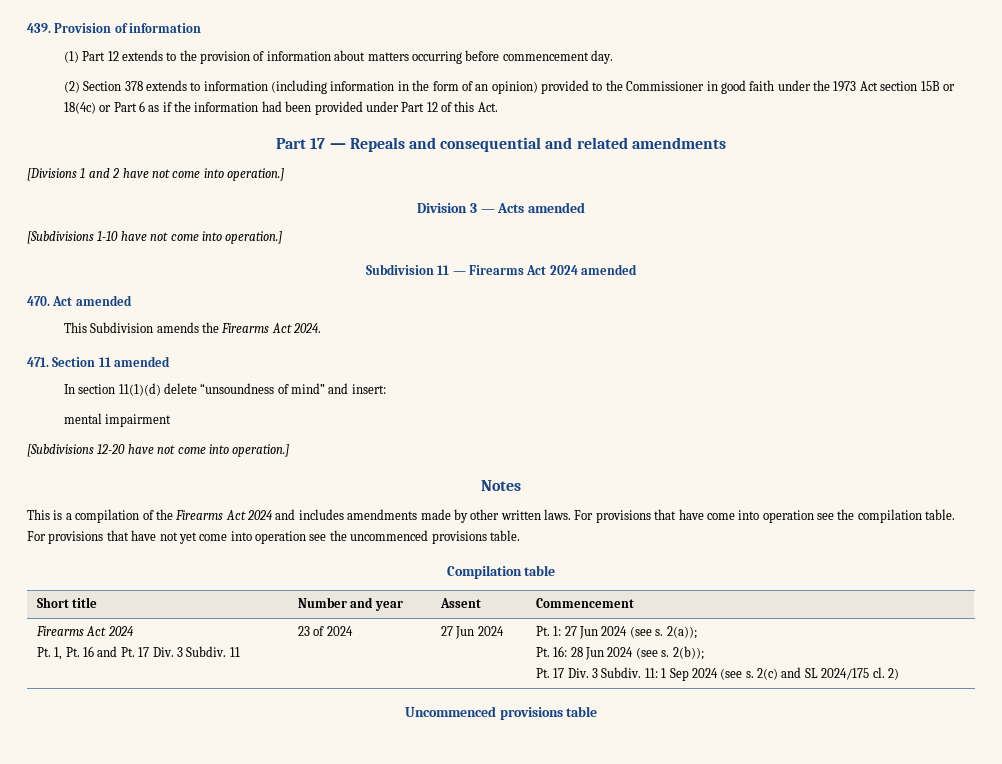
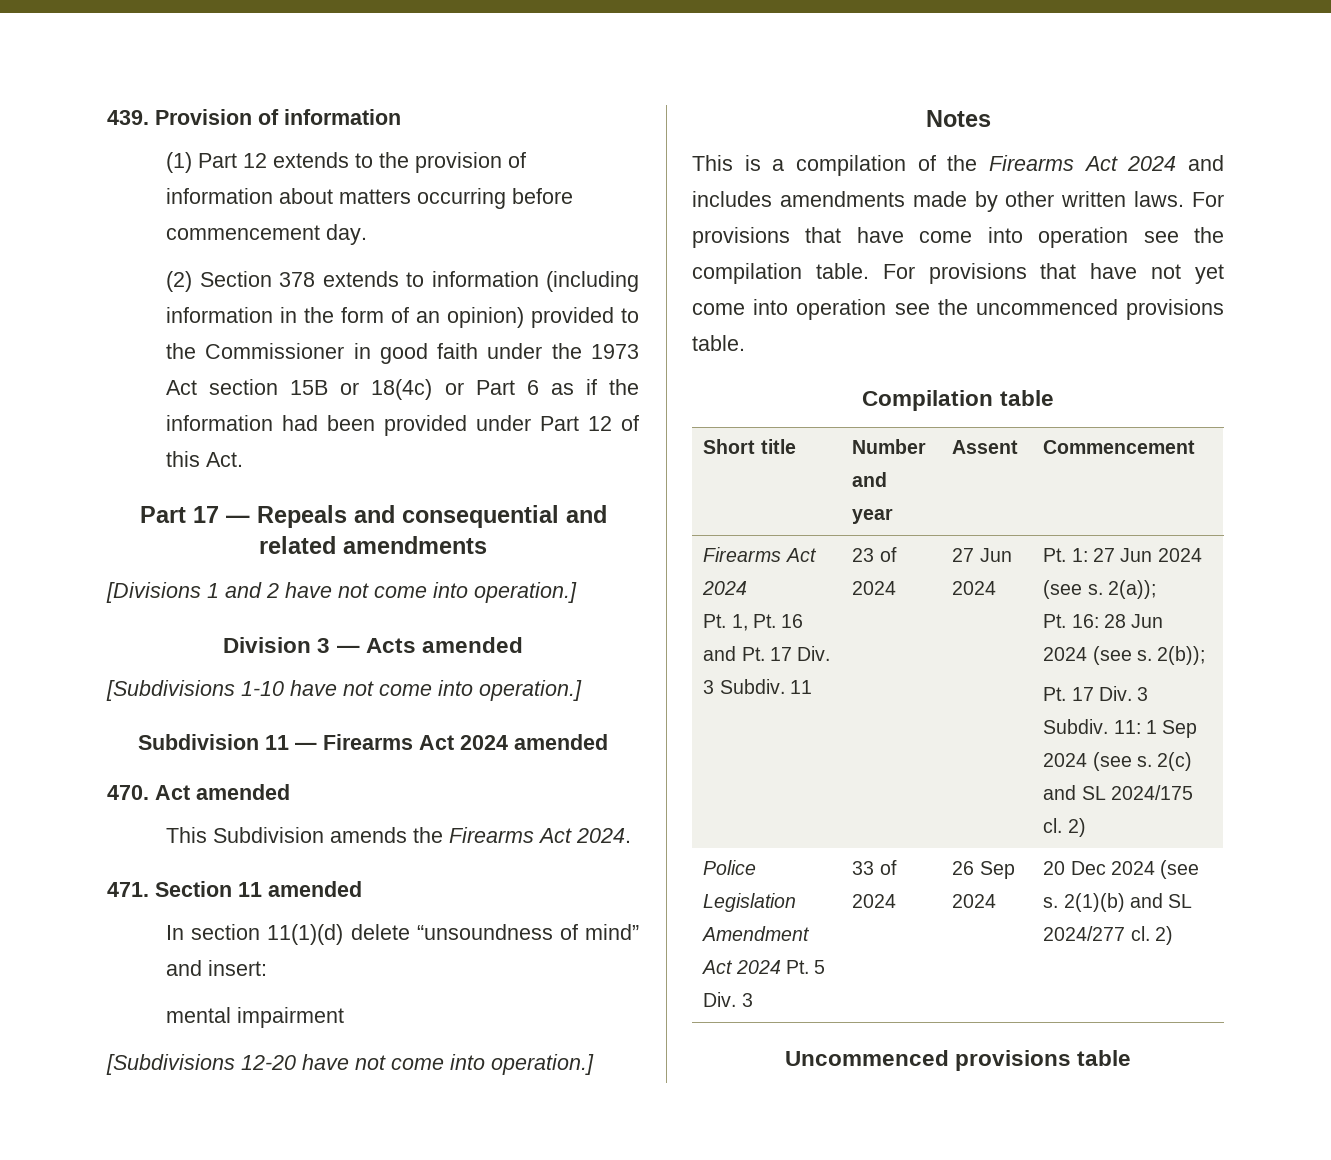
+ Police Legislation Amendment Act 2024 Pt. 5 Div. 3 | 33 of 2024 | 26 Sep 2024 | 20 Dec 2024 (see s. 2(1)(b) and SL 2024/277 cl. 2)

